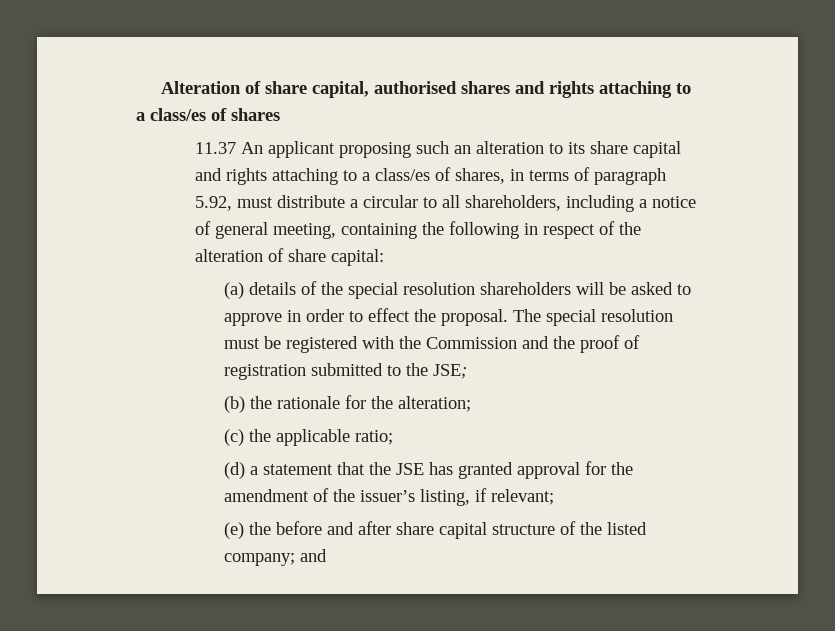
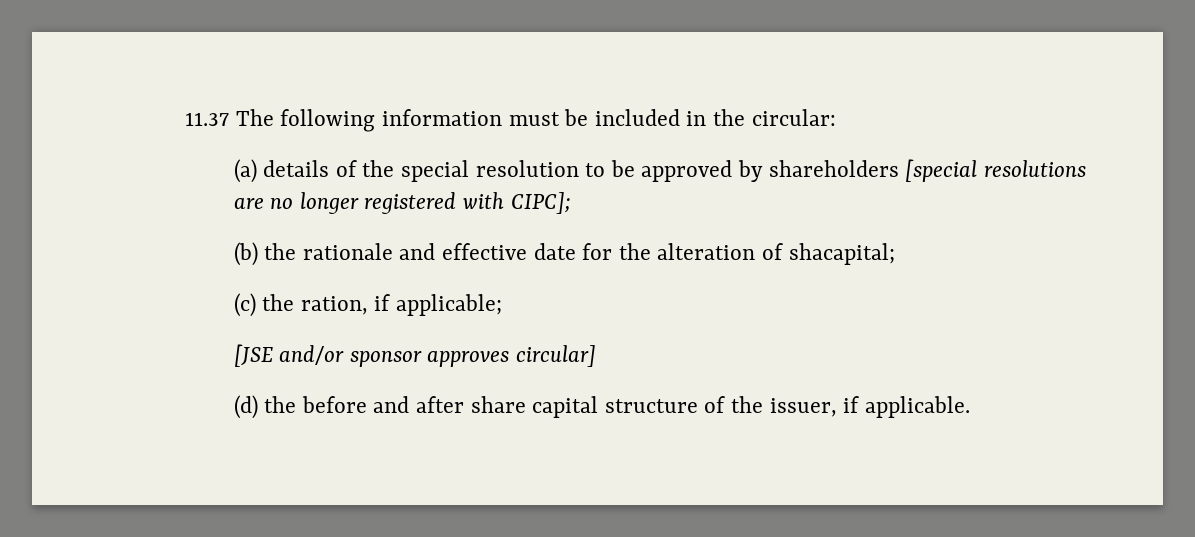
- Alteration of share capital, authorised shares and rights attaching to a class/es of shares
- 11.37 An applicant proposing such an alteration to its share capital and rights attaching to a class/es of shares, in terms of paragraph 5.92, must distribute a circular to all shareholders, including a notice of general meeting, containing the following in respect of the alteration of share capital:
+ 11.37 The following information must be included in the circular:
- (a) details of the special resolution shareholders will be asked to approve in order to effect the proposal. The special resolution must be registered with the Commission and the proof of registration submitted to the JSE;
- (b) the rationale for the alteration;
- (c) the applicable ratio;
- (d) a statement that the JSE has granted approval for the amendment of the issuer’s listing, if relevant;
- (e) the before and after share capital structure of the listed company; and
+ (a) details of the special resolution to be approved by shareholders [special resolutions are no longer registered with CIPC];
+ (b) the rationale and effective date for the alteration of shacapital;
+ (c) the ration, if applicable;
+ [JSE and/or sponsor approves circular]
+ (d) the before and after share capital structure of the issuer, if applicable.

